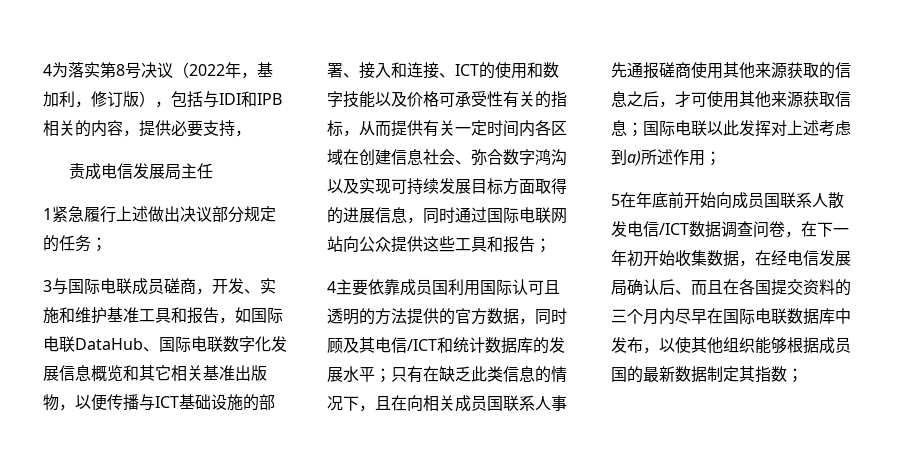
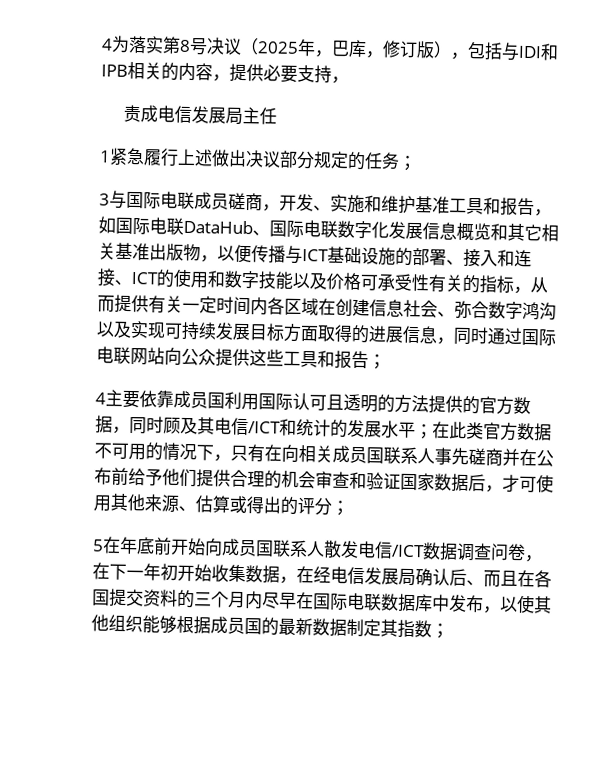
- 4为落实第8号决议（2022年，基加利，修订版），包括与IDI和IPB相关的内容，提供必要支持，
+ 4为落实第8号决议（2025年，巴库，修订版），包括与IDI和IPB相关的内容，提供必要支持，
- 4主要依靠成员国利用国际认可且透明的方法提供的官方数据，同时顾及其电信/ICT和统计数据库的发展水平；只有在缺乏此类信息的情况下，且在向相关成员国联系人事先通报磋商使用其他来源获取的信息之后，才可使用其他来源获取信息；国际电联以此发挥对上述考虑到a)所述作用；
+ 4主要依靠成员国利用国际认可且透明的方法提供的官方数据，同时顾及其电信/ICT和统计的发展水平；在此类官方数据不可用的情况下，只有在向相关成员国联系人事先磋商并在公布前给予他们提供合理的机会审查和验证国家数据后，才可使用其他来源、估算或得出的评分；

